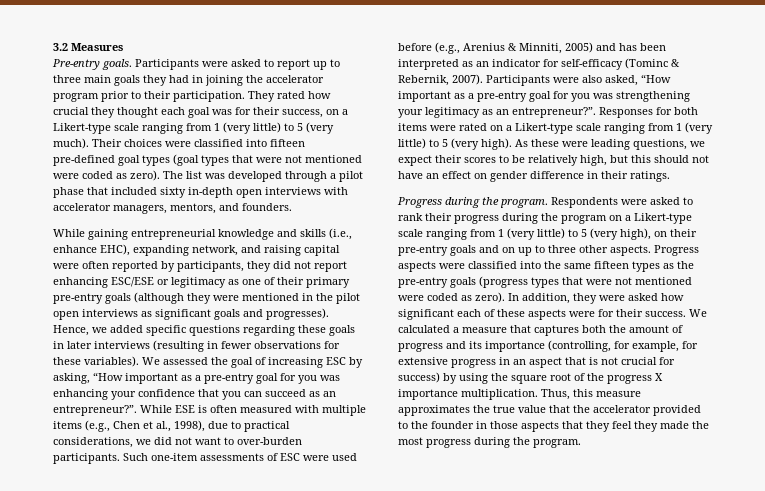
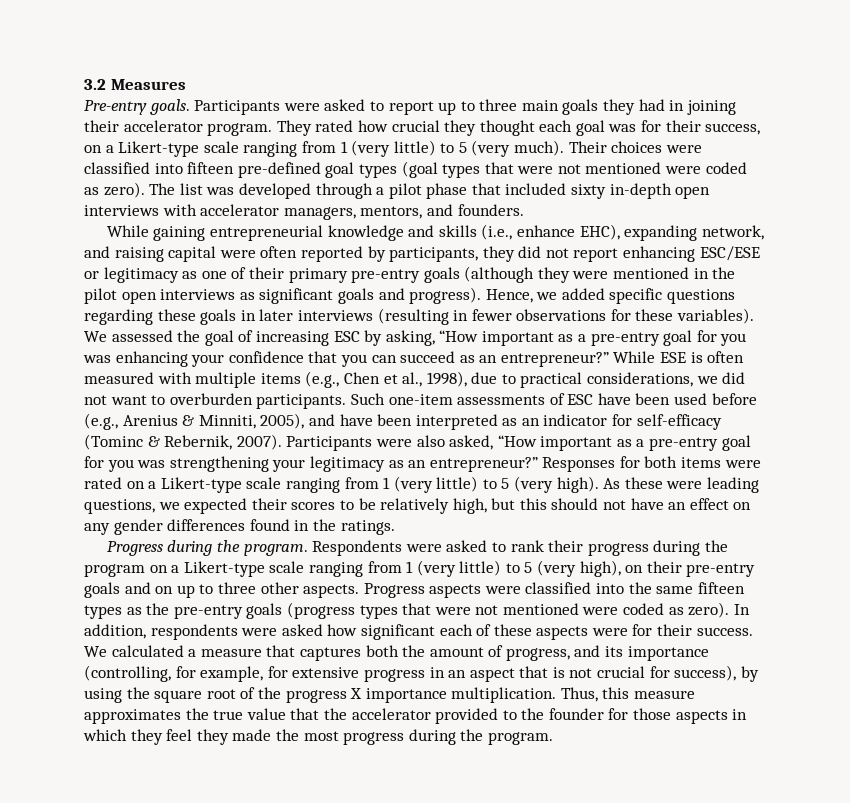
- Participants were asked to report up to three main goals they had in joining the accelerator program prior to their participation.
+ Participants were asked to report up to three main goals they had in joining their accelerator program.
- While gaining entrepreneurial knowledge and skills (i.e., enhance EHC), expanding network, and raising capital were often reported by participants, they did not report enhancing ESC/ESE or legitimacy as one of their primary pre-entry goals (although they were mentioned in the pilot open interviews as significant goals and progresses).
+ While gaining entrepreneurial knowledge and skills (i.e., enhance EHC), expanding network, and raising capital were often reported by participants, they did not report enhancing ESC/ESE or legitimacy as one of their primary pre-entry goals (although they were mentioned in the pilot open interviews as significant goals and progress).
- We assessed the goal of increasing ESC by asking, “How important as a pre-entry goal for you was enhancing your confidence that you can succeed as an entrepreneur?”.
+ We assessed the goal of increasing ESC by asking, “How important as a pre-entry goal for you was enhancing your confidence that you can succeed as an entrepreneur?”
- While ESE is often measured with multiple items (e.g., Chen et al., 1998), due to practical considerations, we did not want to over-burden participants.
+ While ESE is often measured with multiple items (e.g., Chen et al., 1998), due to practical considerations, we did not want to overburden participants.
- Such one-item assessments of ESC were used before (e.g., Arenius & Minniti, 2005) and has been interpreted as an indicator for self-efficacy (Tominc & Rebernik, 2007).
+ Such one-item assessments of ESC have been used before (e.g., Arenius & Minniti, 2005), and have been interpreted as an indicator for self-efficacy (Tominc & Rebernik, 2007).
- Participants were also asked, “How important as a pre-entry goal for you was strengthening your legitimacy as an entrepreneur?”.
+ Participants were also asked, “How important as a pre-entry goal for you was strengthening your legitimacy as an entrepreneur?”
- As these were leading questions, we expect their scores to be relatively high, but this should not have an effect on gender difference in their ratings.
+ As these were leading questions, we expected their scores to be relatively high, but this should not have an effect on any gender differences found in the ratings.
- In addition, they were asked how significant each of these aspects were for their success.
+ In addition, respondents were asked how significant each of these aspects were for their success.
- We calculated a measure that captures both the amount of progress and its importance (controlling, for example, for extensive progress in an aspect that is not crucial for success) by using the square root of the progress X importance multiplication.
+ We calculated a measure that captures both the amount of progress, and its importance (controlling, for example, for extensive progress in an aspect that is not crucial for success), by using the square root of the progress X importance multiplication.
- Thus, this measure approximates the true value that the accelerator provided to the founder in those aspects that they feel they made the most progress during the program.
+ Thus, this measure approximates the true value that the accelerator provided to the founder for those aspects in which they feel they made the most progress during the program.

